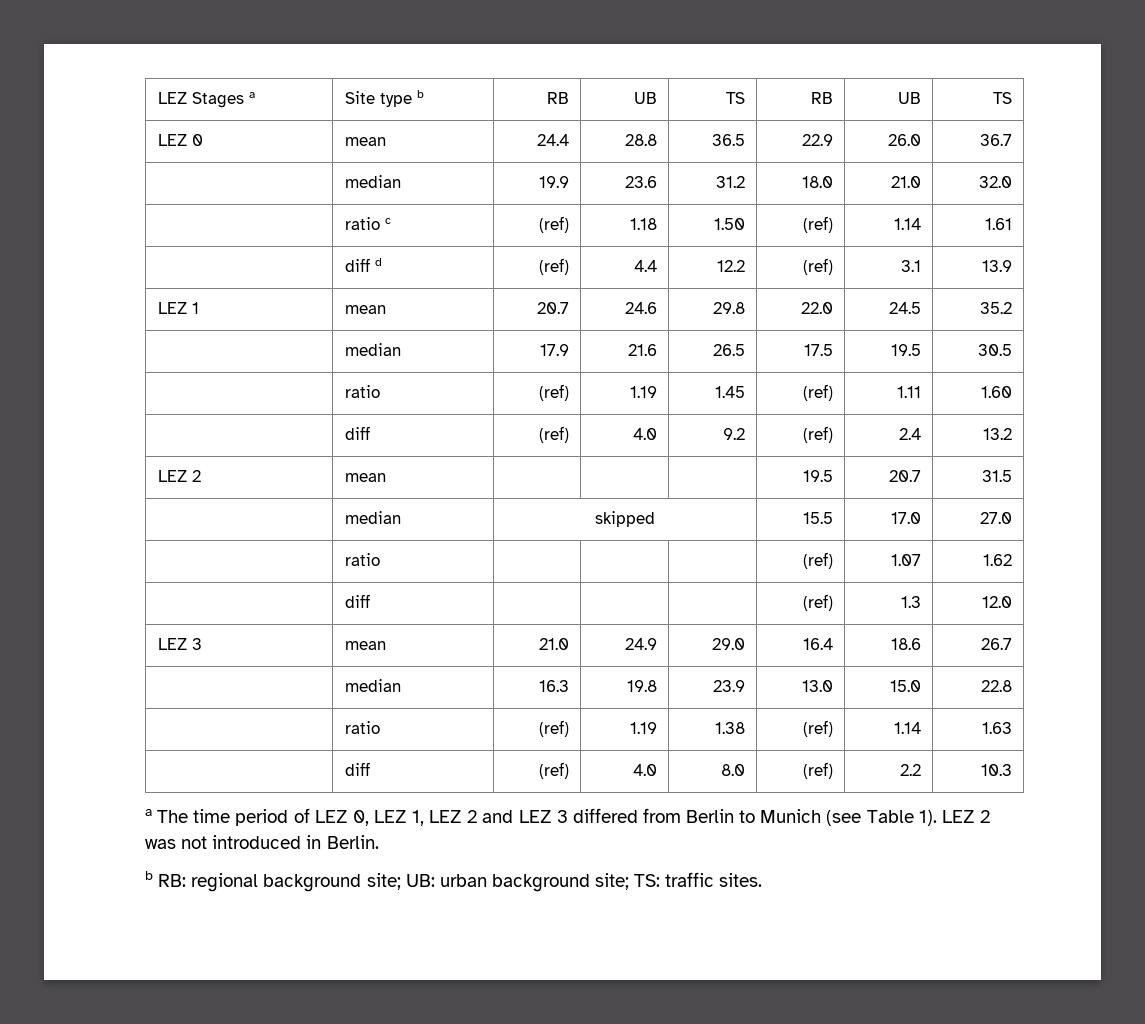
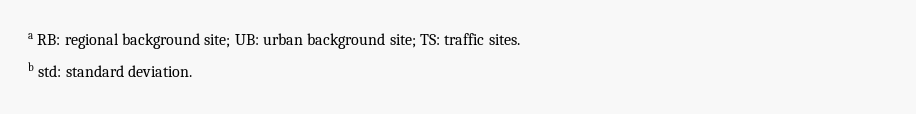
- LEZ Stages a | Site type b | RB | UB | TS | RB | UB | TS
- LEZ 0 | mean | 24.4 | 28.8 | 36.5 | 22.9 | 26.0 | 36.7
- | median | 19.9 | 23.6 | 31.2 | 18.0 | 21.0 | 32.0
- | ratio c | (ref) | 1.18 | 1.50 | (ref) | 1.14 | 1.61
- | diff d | (ref) | 4.4 | 12.2 | (ref) | 3.1 | 13.9
- LEZ 1 | mean | 20.7 | 24.6 | 29.8 | 22.0 | 24.5 | 35.2
- | median | 17.9 | 21.6 | 26.5 | 17.5 | 19.5 | 30.5
- | ratio | (ref) | 1.19 | 1.45 | (ref) | 1.11 | 1.60
- | diff | (ref) | 4.0 | 9.2 | (ref) | 2.4 | 13.2
- LEZ 2 | mean | | | | 19.5 | 20.7 | 31.5
- | median | skipped | 15.5 | 17.0 | 27.0
- | ratio | | | | (ref) | 1.07 | 1.62
- | diff | | | | (ref) | 1.3 | 12.0
- LEZ 3 | mean | 21.0 | 24.9 | 29.0 | 16.4 | 18.6 | 26.7
- | median | 16.3 | 19.8 | 23.9 | 13.0 | 15.0 | 22.8
- | ratio | (ref) | 1.19 | 1.38 | (ref) | 1.14 | 1.63
- | diff | (ref) | 4.0 | 8.0 | (ref) | 2.2 | 10.3
- a The time period of LEZ 0, LEZ 1, LEZ 2 and LEZ 3 differed from Berlin to Munich (see Table 1). LEZ 2 was not introduced in Berlin.
- b RB: regional background site; UB: urban background site; TS: traffic sites.
+ a RB: regional background site; UB: urban background site; TS: traffic sites.
+ b std: standard deviation.

